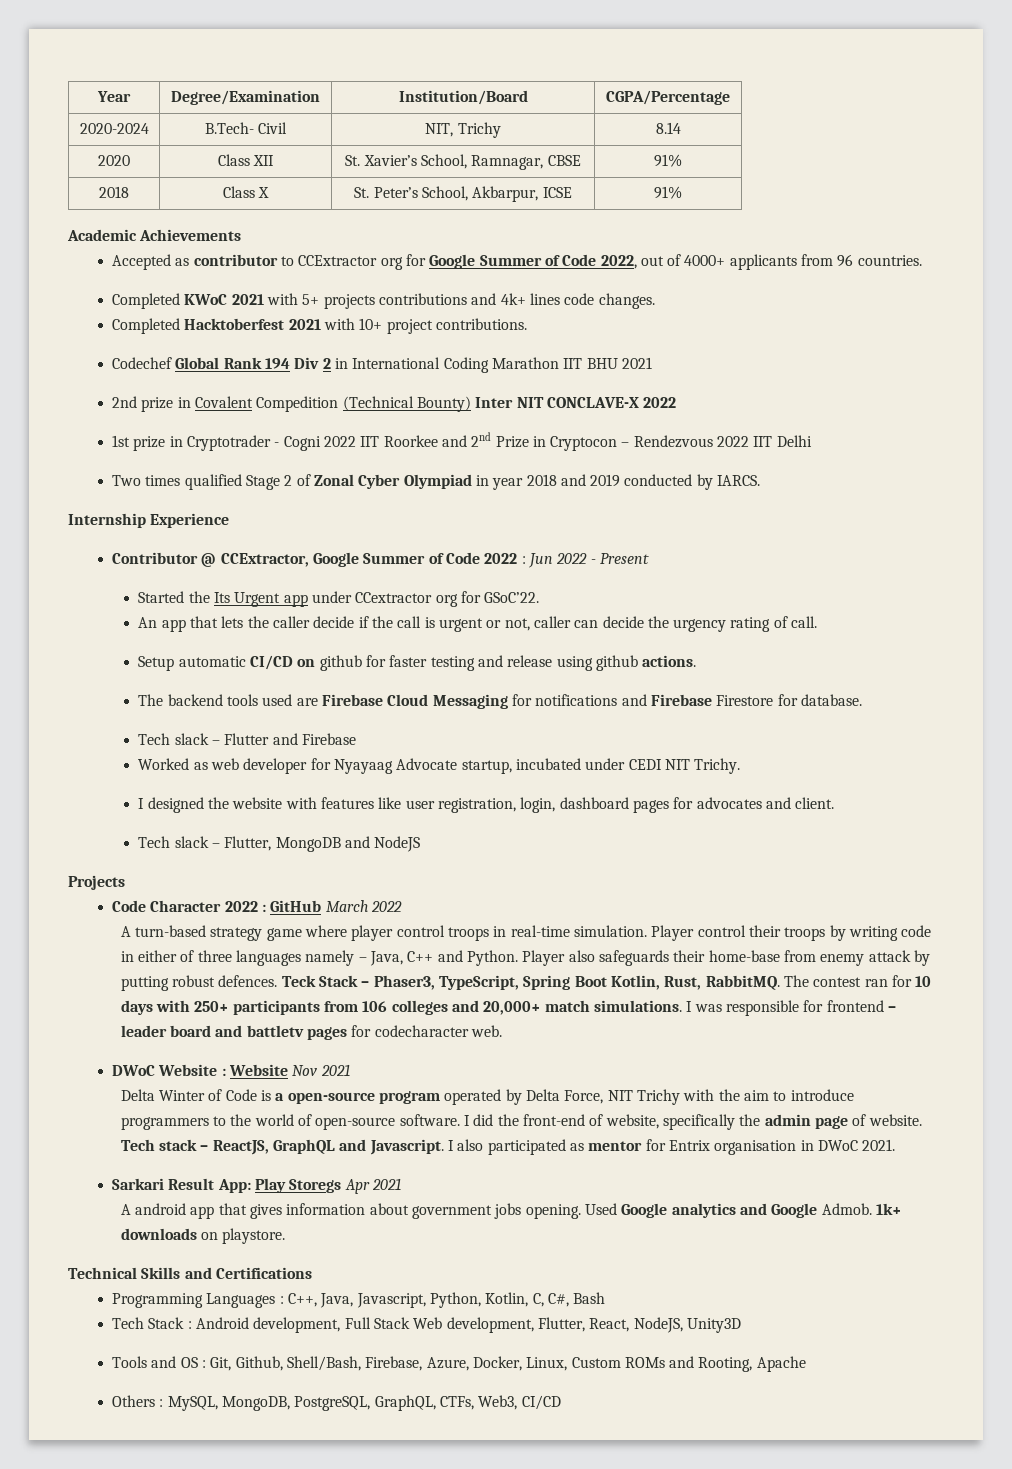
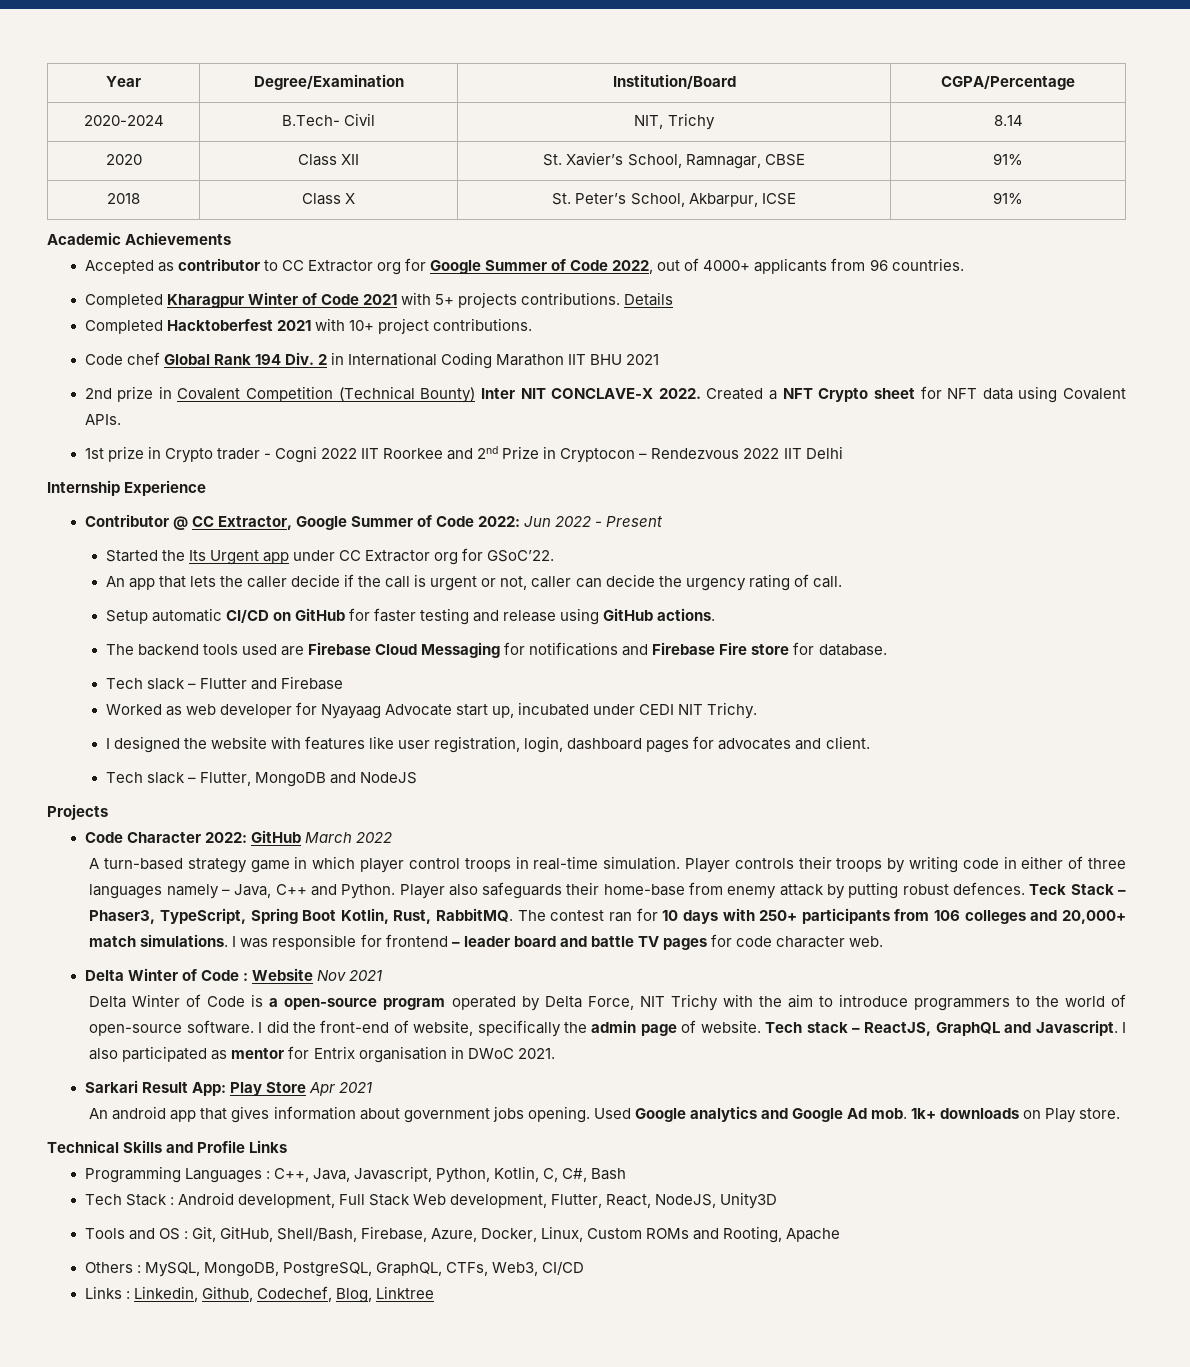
- Accepted as contributor to CCExtractor org for Google Summer of Code 2022, out of 4000+ applicants from 96 countries.
+ Accepted as contributor to CC Extractor org for Google Summer of Code 2022, out of 4000+ applicants from 96 countries.
- Completed KWoC 2021 with 5+ projects contributions and 4k+ lines code changes.
+ Completed Kharagpur Winter of Code 2021 with 5+ projects contributions. Details
- Codechef Global Rank 194 Div 2 in International Coding Marathon IIT BHU 2021
+ Code chef Global Rank 194 Div. 2 in International Coding Marathon IIT BHU 2021
- 2nd prize in Covalent Compedition (Technical Bounty) Inter NIT CONCLAVE-X 2022
+ 2nd prize in Covalent Competition (Technical Bounty) Inter NIT CONCLAVE-X 2022. Created a NFT Crypto sheet for NFT data using Covalent APIs.
- 1st prize in Cryptotrader - Cogni 2022 IIT Roorkee and 2nd Prize in Cryptocon – Rendezvous 2022 IIT Delhi
+ 1st prize in Crypto trader - Cogni 2022 IIT Roorkee and 2nd Prize in Cryptocon – Rendezvous 2022 IIT Delhi
- Two times qualified Stage 2 of Zonal Cyber Olympiad in year 2018 and 2019 conducted by IARCS.
- Contributor @ CCExtractor, Google Summer of Code 2022 : Jun 2022 - Present
+ Contributor @ CC Extractor, Google Summer of Code 2022: Jun 2022 - Present
- Started the Its Urgent app under CCextractor org for GSoC’22.
+ Started the Its Urgent app under CC Extractor org for GSoC’22.
- Setup automatic CI/CD on github for faster testing and release using github actions.
+ Setup automatic CI/CD on GitHub for faster testing and release using GitHub actions.
- The backend tools used are Firebase Cloud Messaging for notifications and Firebase Firestore for database.
+ The backend tools used are Firebase Cloud Messaging for notifications and Firebase Fire store for database.
- Worked as web developer for Nyayaag Advocate startup, incubated under CEDI NIT Trichy.
+ Worked as web developer for Nyayaag Advocate start up, incubated under CEDI NIT Trichy.
- Code Character 2022 : GitHub March 2022
+ Code Character 2022: GitHub March 2022
- A turn-based strategy game where player control troops in real-time simulation.
+ A turn-based strategy game in which player control troops in real-time simulation.
- Player control their troops by writing code in either of three languages namely – Java, C++ and Python.
+ Player controls their troops by writing code in either of three languages namely – Java, C++ and Python.
- I was responsible for frontend – leader board and battletv pages for codecharacter web.
- DWoC Website : Website Nov 2021
+ I was responsible for frontend – leader board and battle TV pages for code character web.
+ Delta Winter of Code : Website Nov 2021
- Sarkari Result App: Play Storegs Apr 2021
+ Sarkari Result App: Play Store Apr 2021
- A android app that gives information about government jobs opening.
+ An android app that gives information about government jobs opening.
- Used Google analytics and Google Admob.
+ Used Google analytics and Google Ad mob.
- 1k+ downloads on playstore.
+ 1k+ downloads on Play store.
- Technical Skills and Certifications
+ Technical Skills and Profile Links
- Tools and OS : Git, Github, Shell/Bash, Firebase, Azure, Docker, Linux, Custom ROMs and Rooting, Apache
+ Tools and OS : Git, GitHub, Shell/Bash, Firebase, Azure, Docker, Linux, Custom ROMs and Rooting, Apache
+ Links : Linkedin, Github, Codechef, Blog, Linktree

